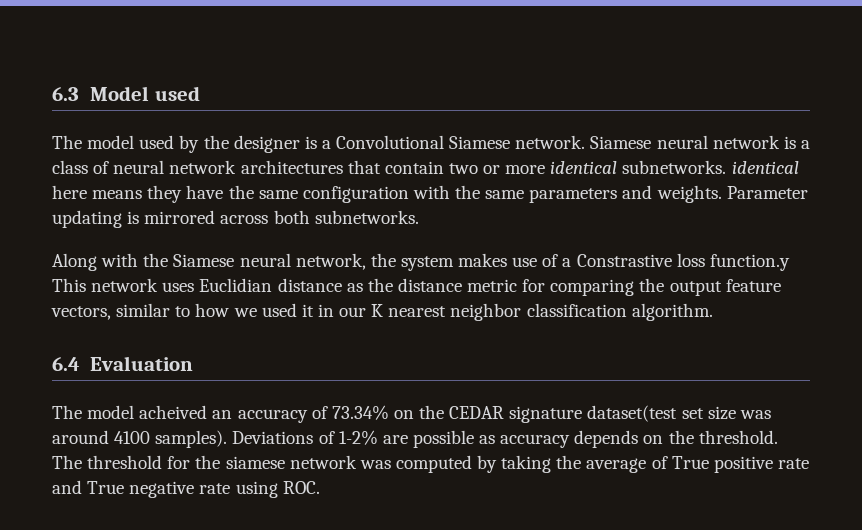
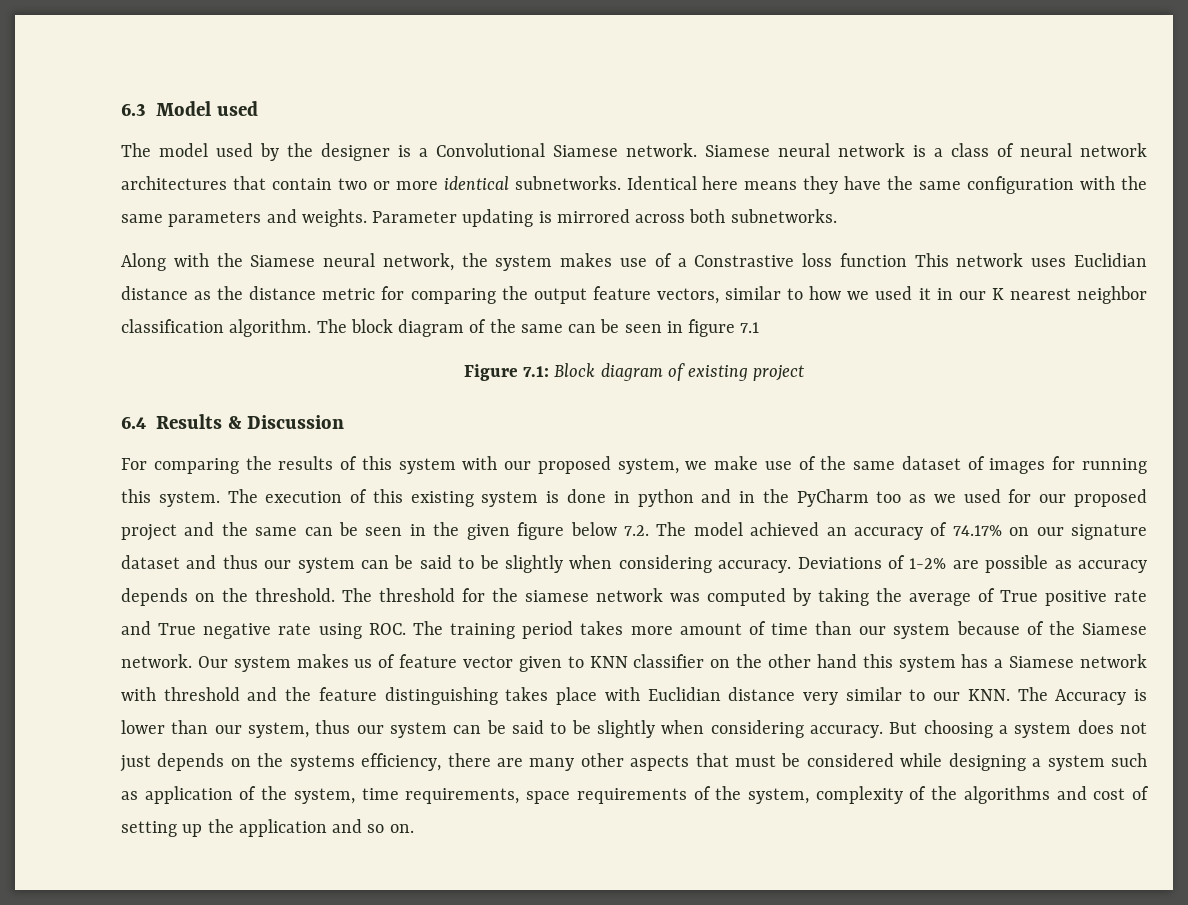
- Siamese neural network is a class of neural network architectures that contain two or more identical subnetworks. identical here means they have the same configuration with the same parameters and weights.
+ Siamese neural network is a class of neural network architectures that contain two or more identical subnetworks. Identical here means they have the same configuration with the same parameters and weights.
- Along with the Siamese neural network, the system makes use of a Constrastive loss function.y This network uses Euclidian distance as the distance metric for comparing the output feature vectors, similar to how we used it in our K nearest neighbor classification algorithm.
- 6.4 Evaluation
- The model acheived an accuracy of 73.34% on the CEDAR signature dataset(test set size was around 4100 samples).
+ Along with the Siamese neural network, the system makes use of a Constrastive loss function This network uses Euclidian distance as the distance metric for comparing the output feature vectors, similar to how we used it in our K nearest neighbor classification algorithm. The block diagram of the same can be seen in figure 7.1
+ Figure 7.1: Block diagram of existing project
+ 6.4 Results & Discussion
+ For comparing the results of this system with our proposed system, we make use of the same dataset of images for running this system. The execution of this existing system is done in python and in the PyCharm too as we used for our proposed project and the same can be seen in the given figure below 7.2. The model achieved an accuracy of 74.17% on our signature dataset and thus our system can be said to be slightly when considering accuracy.
- The threshold for the siamese network was computed by taking the average of True positive rate and True negative rate using ROC.
+ The threshold for the siamese network was computed by taking the average of True positive rate and True negative rate using ROC. The training period takes more amount of time than our system because of the Siamese network. Our system makes us of feature vector given to KNN classifier on the other hand this system has a Siamese network with threshold and the feature distinguishing takes place with Euclidian distance very similar to our KNN. The Accuracy is lower than our system, thus our system can be said to be slightly when considering accuracy. But choosing a system does not just depends on the systems efficiency, there are many other aspects that must be considered while designing a system such as application of the system, time requirements, space requirements of the system, complexity of the algorithms and cost of setting up the application and so on.

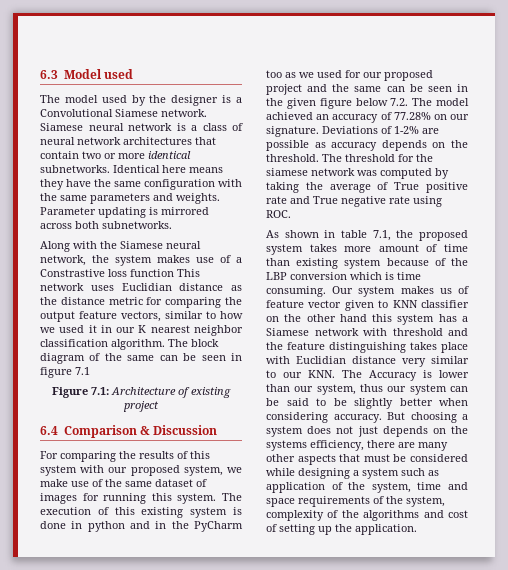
- Figure 7.1: Block diagram of existing project
+ Figure 7.1: Architecture of existing project
- 6.4 Results & Discussion
+ 6.4 Comparison & Discussion
- The execution of this existing system is done in python and in the PyCharm too as we used for our proposed project and the same can be seen in the given figure below 7.2. The model achieved an accuracy of 74.17% on our signature dataset and thus our system can be said to be slightly when considering accuracy.
+ The execution of this existing system is done in python and in the PyCharm too as we used for our proposed project and the same can be seen in the given figure below 7.2. The model achieved an accuracy of 77.28% on our signature.
- The threshold for the siamese network was computed by taking the average of True positive rate and True negative rate using ROC. The training period takes more amount of time than our system because of the Siamese network.
+ The threshold for the siamese network was computed by taking the average of True positive rate and True negative rate using ROC.
+ As shown in table 7.1, the proposed system takes more amount of time than existing system because of the LBP conversion which is time consuming.
- Our system makes us of feature vector given to KNN classifier on the other hand this system has a Siamese network with threshold and the feature distinguishing takes place with Euclidian distance very similar to our KNN. The Accuracy is lower than our system, thus our system can be said to be slightly when considering accuracy.
+ Our system makes us of feature vector given to KNN classifier on the other hand this system has a Siamese network with threshold and the feature distinguishing takes place with Euclidian distance very similar to our KNN. The Accuracy is lower than our system, thus our system can be said to be slightly better when considering accuracy.
- But choosing a system does not just depends on the systems efficiency, there are many other aspects that must be considered while designing a system such as application of the system, time requirements, space requirements of the system, complexity of the algorithms and cost of setting up the application and so on.
+ But choosing a system does not just depends on the systems efficiency, there are many other aspects that must be considered while designing a system such as application of the system, time and space requirements of the system, complexity of the algorithms and cost of setting up the application.

